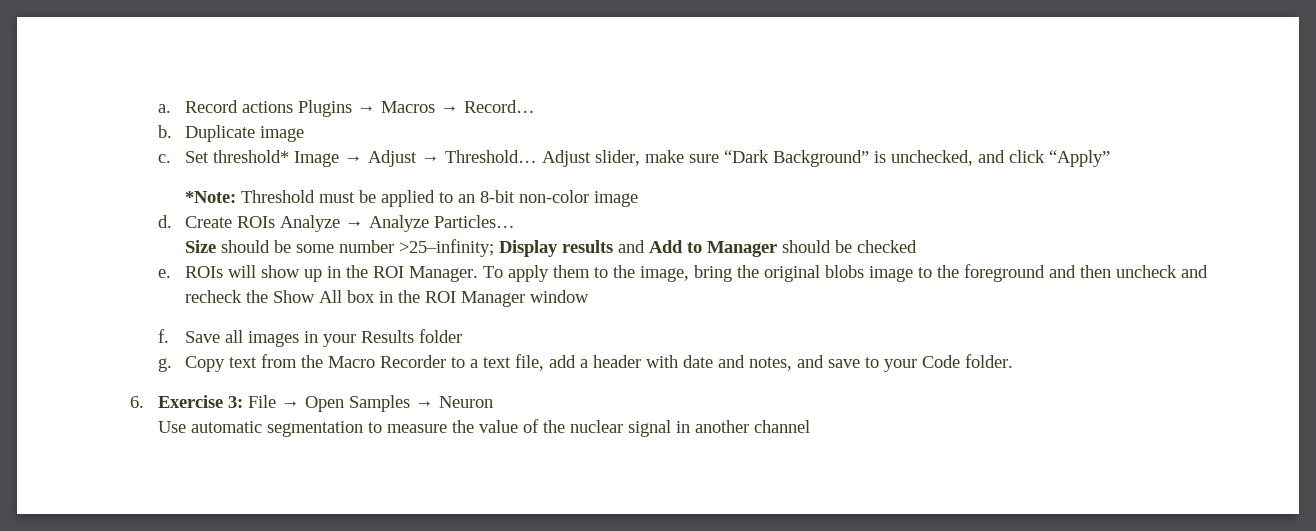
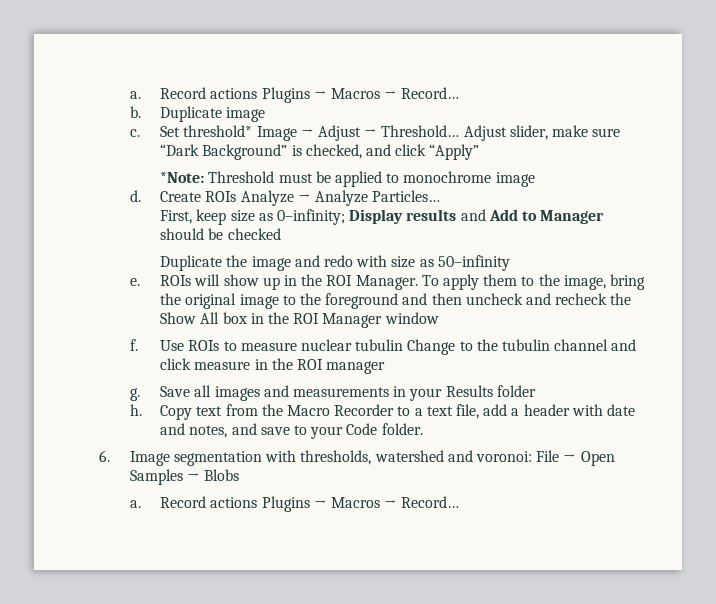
- Adjust slider, make sure “Dark Background” is unchecked, and click “Apply”
+ Adjust slider, make sure “Dark Background” is checked, and click “Apply”
- *Note: Threshold must be applied to an 8-bit non-color image
+ *Note: Threshold must be applied to monochrome image
- Size should be some number >25–infinity; Display results and Add to Manager should be checked
+ First, keep size as 0–infinity; Display results and Add to Manager should be checked
+ Duplicate the image and redo with size as 50–infinity
- To apply them to the image, bring the original blobs image to the foreground and then uncheck and recheck the Show All box in the ROI Manager window
+ To apply them to the image, bring the original image to the foreground and then uncheck and recheck the Show All box in the ROI Manager window
+ Use ROIs to measure nuclear tubulin Change to the tubulin channel and click measure in the ROI manager
+ g.
- Save all images in your Results folder
+ Save all images and measurements in your Results folder
- g.
+ h.
- 6. Exercise 3: File → Open Samples → Neuron
- Use automatic segmentation to measure the value of the nuclear signal in another channel
+ 6. Image segmentation with thresholds, watershed and voronoi: File → Open Samples → Blobs
+ a. Record actions Plugins → Macros → Record…

